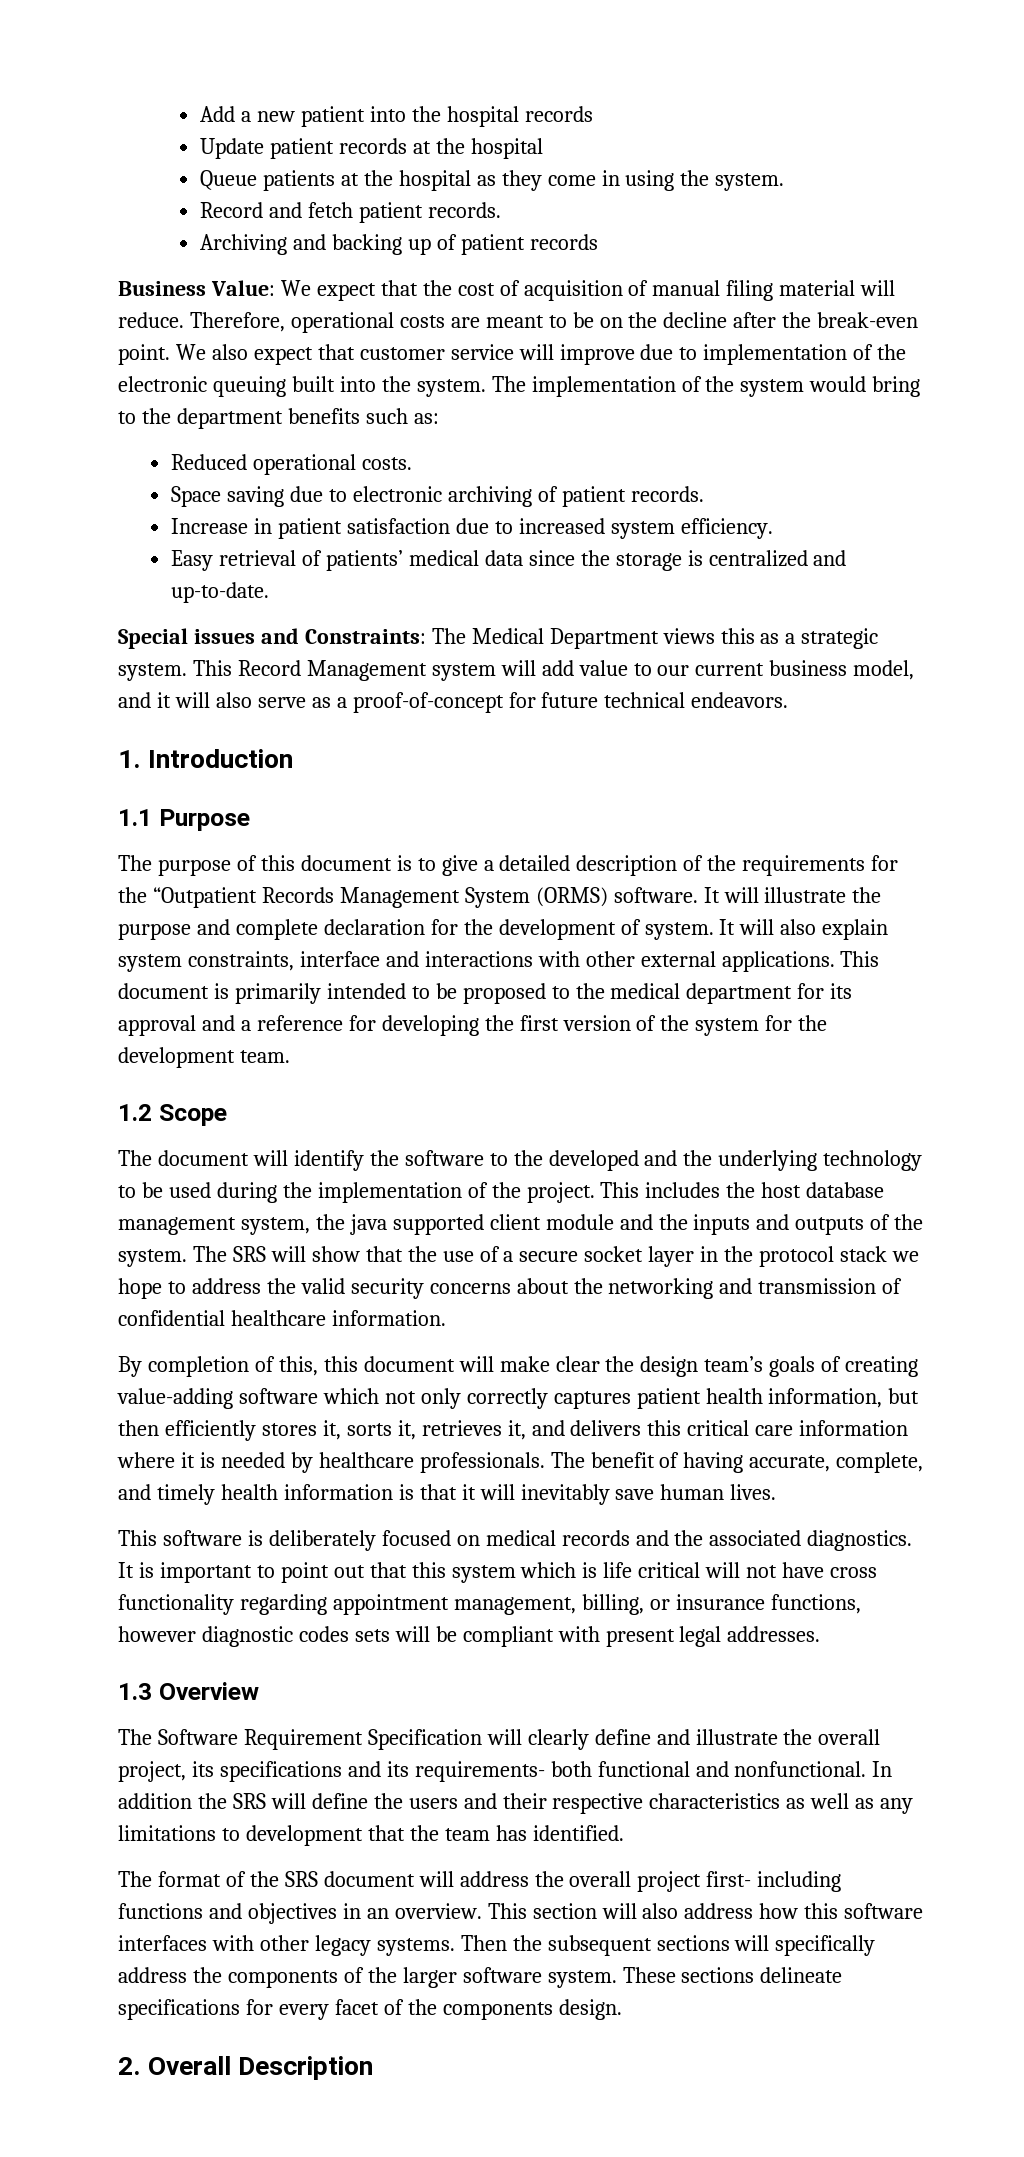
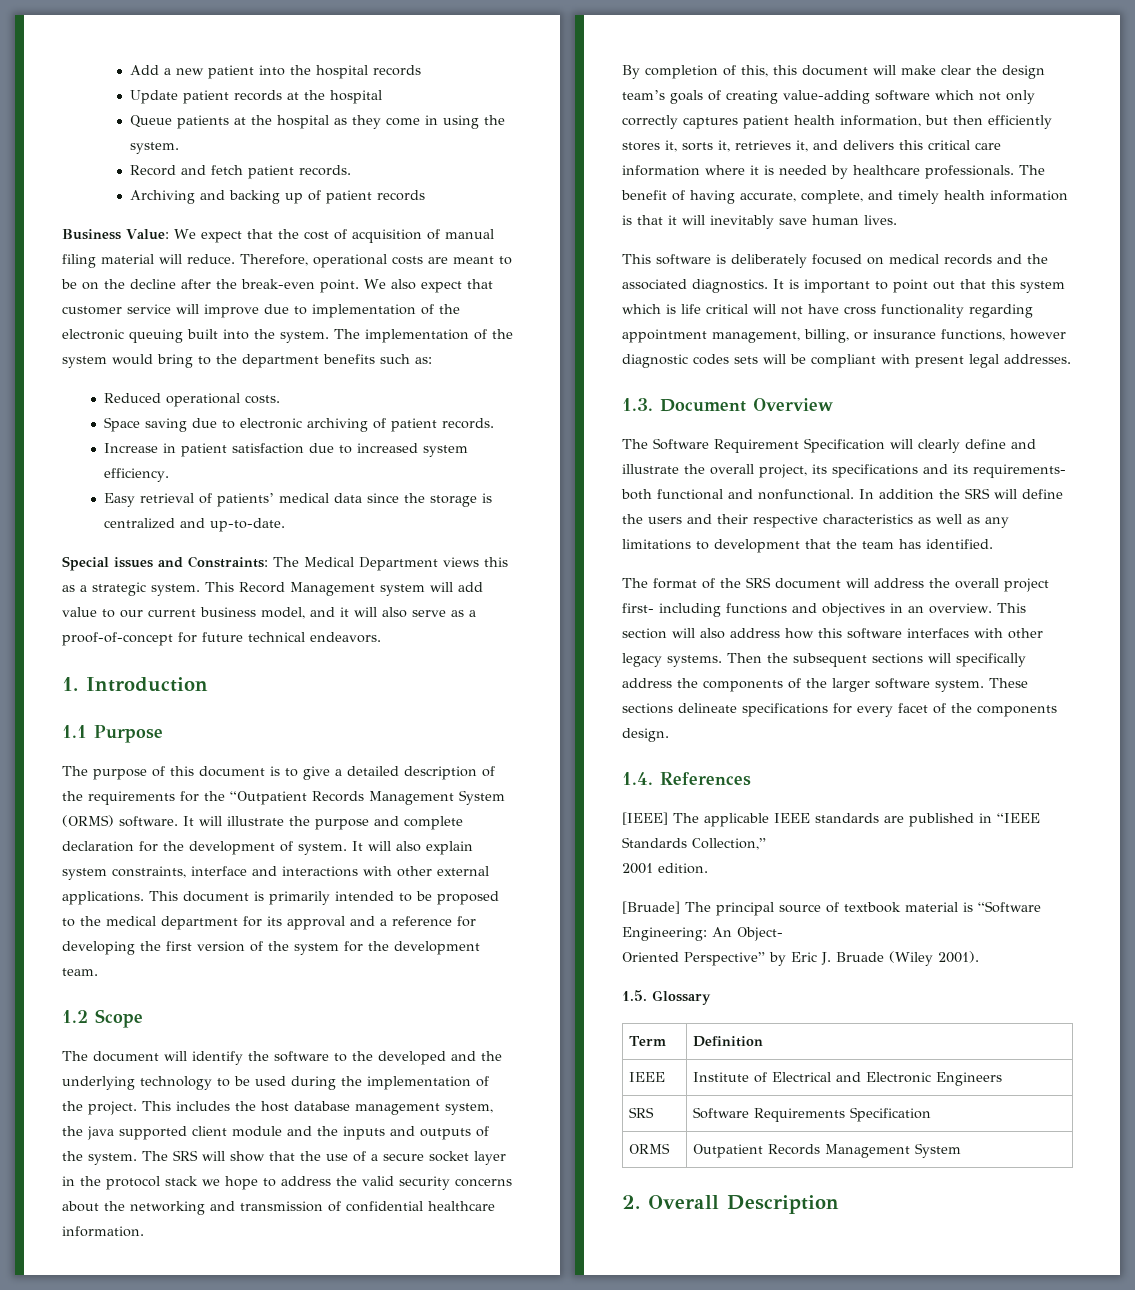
- 1.3 Overview
+ 1.3. Document Overview
+ 1.4. References
+ [IEEE] The applicable IEEE standards are published in “IEEE Standards Collection,”
+ 2001 edition.
+ [Bruade] The principal source of textbook material is “Software Engineering: An Object-
+ Oriented Perspective” by Eric J. Bruade (Wiley 2001).
+ 1.5. Glossary
+ Term | Definition
+ IEEE | Institute of Electrical and Electronic Engineers
+ SRS | Software Requirements Specification
+ ORMS | Outpatient Records Management System

